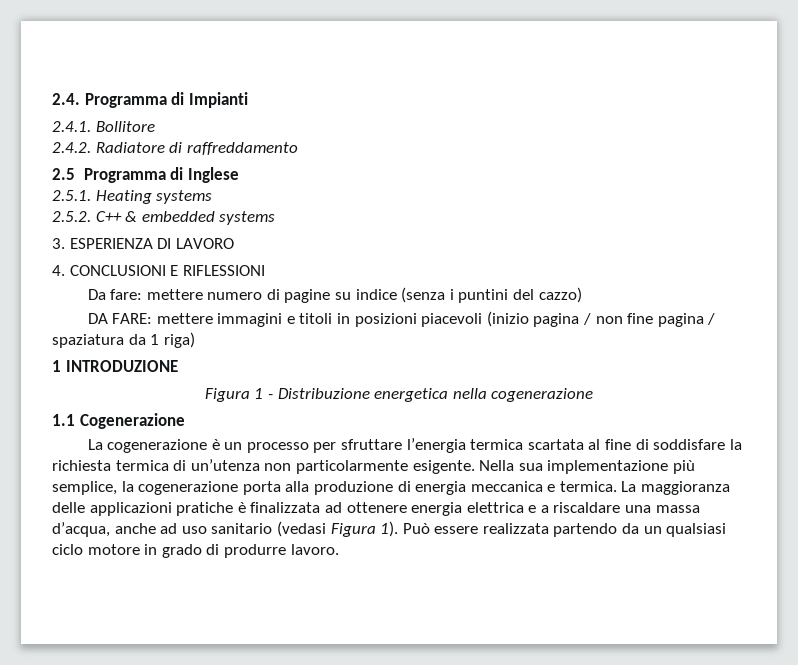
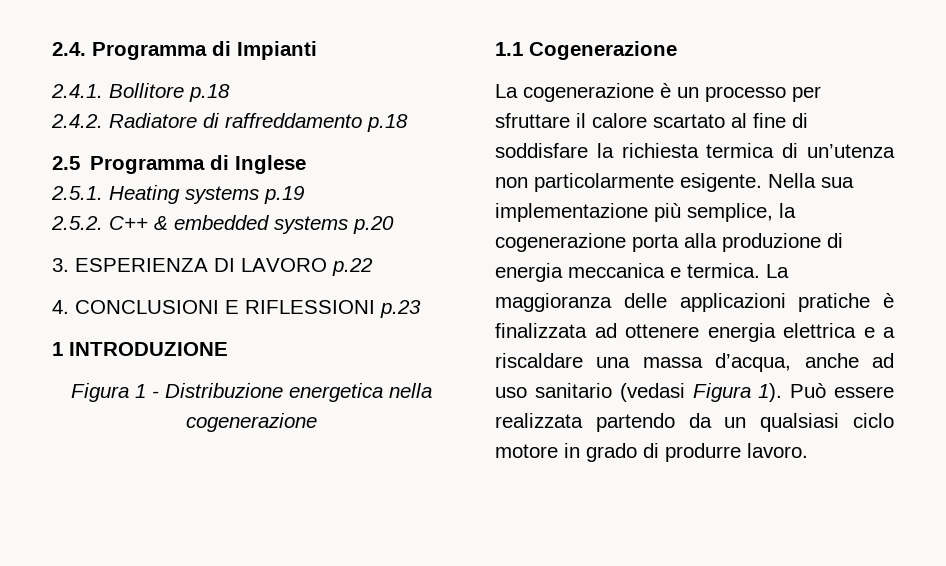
- 2.4.1. Bollitore
+ 2.4.1. Bollitore p.18
- 2.4.2. Radiatore di raffreddamento
+ 2.4.2. Radiatore di raffreddamento p.18
- 2.5.1. Heating systems
+ 2.5.1. Heating systems p.19
- 2.5.2. C++ & embedded systems
+ 2.5.2. C++ & embedded systems p.20
- 3. ESPERIENZA DI LAVORO
+ 3. ESPERIENZA DI LAVORO p.22
- 4. CONCLUSIONI E RIFLESSIONI
- Da fare: mettere numero di pagine su indice (senza i puntini del cazzo)
- DA FARE: mettere immagini e titoli in posizioni piacevoli (inizio pagina / non fine pagina / spaziatura da 1 riga)
+ 4. CONCLUSIONI E RIFLESSIONI p.23
- La cogenerazione è un processo per sfruttare l’energia termica scartata al fine di soddisfare la richiesta termica di un’utenza non particolarmente esigente.
+ La cogenerazione è un processo per sfruttare il calore scartato al fine di soddisfare la richiesta termica di un’utenza non particolarmente esigente.

